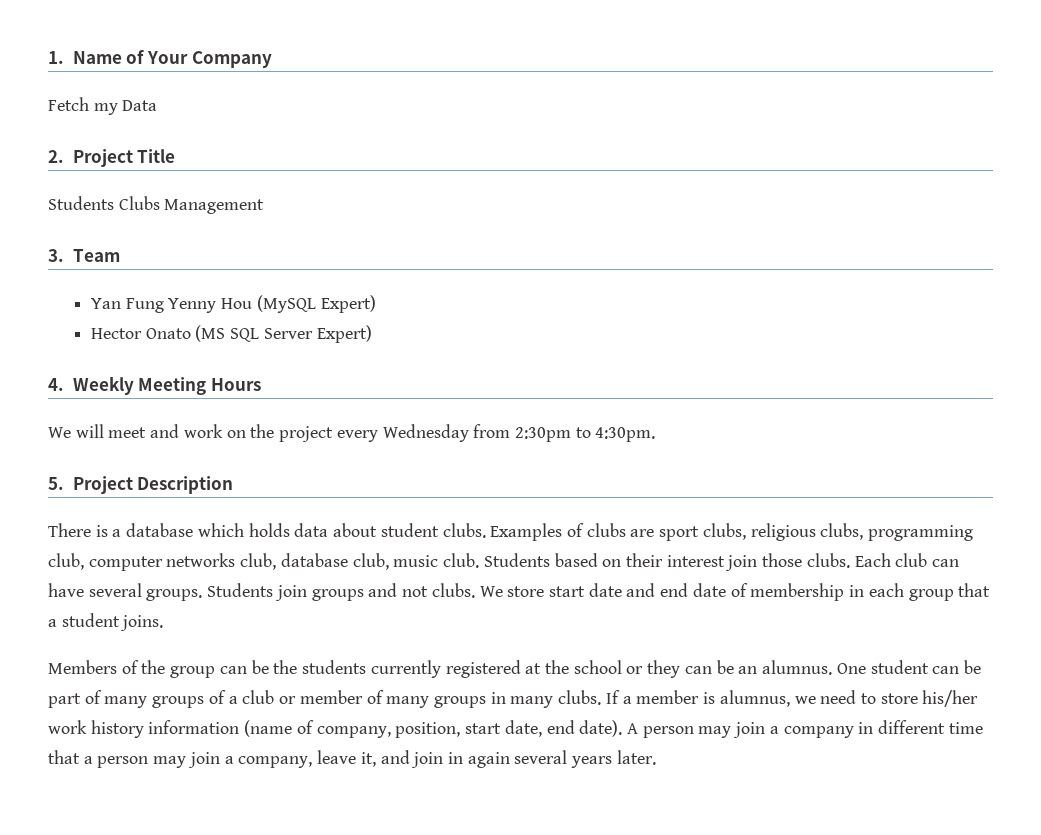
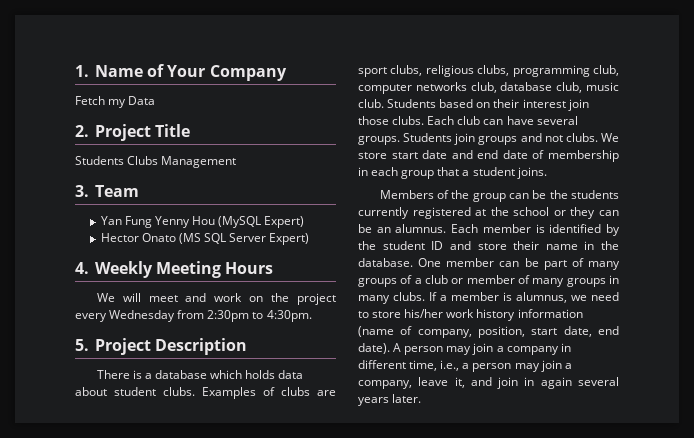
- One student can be part of many groups of a club or member of many groups in many clubs.
+ Each member is identified by the student ID and store their name in the database. One member can be part of many groups of a club or member of many groups in many clubs.
- A person may join a company in different time that a person may join a company, leave it, and join in again several years later.
+ A person may join a company in different time, i.e., a person may join a company, leave it, and join in again several years later.

